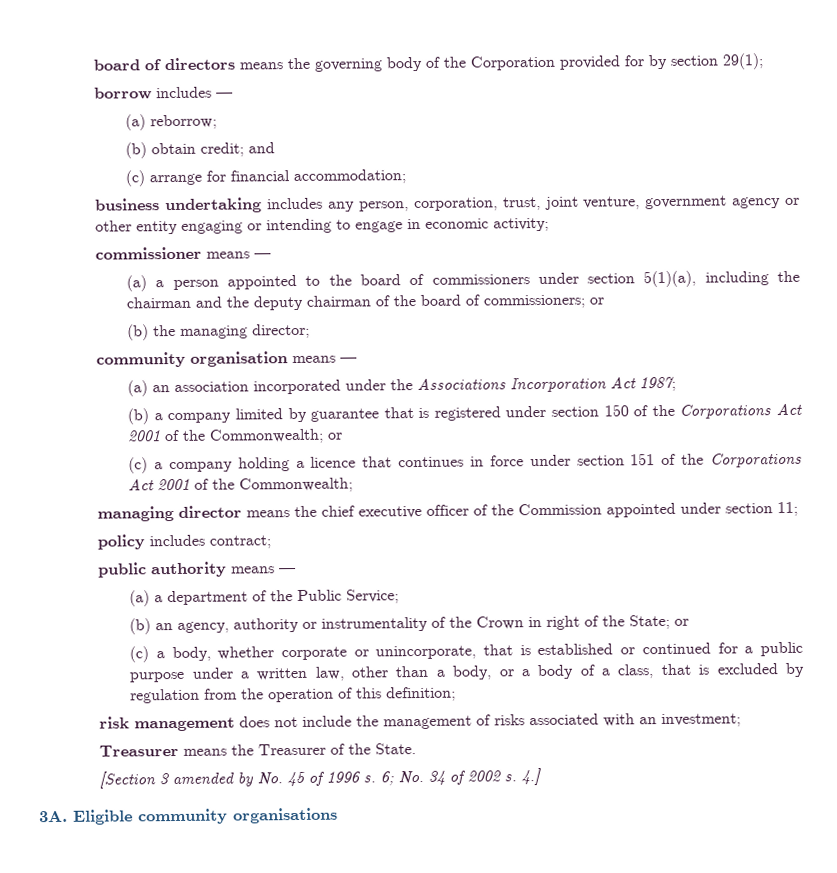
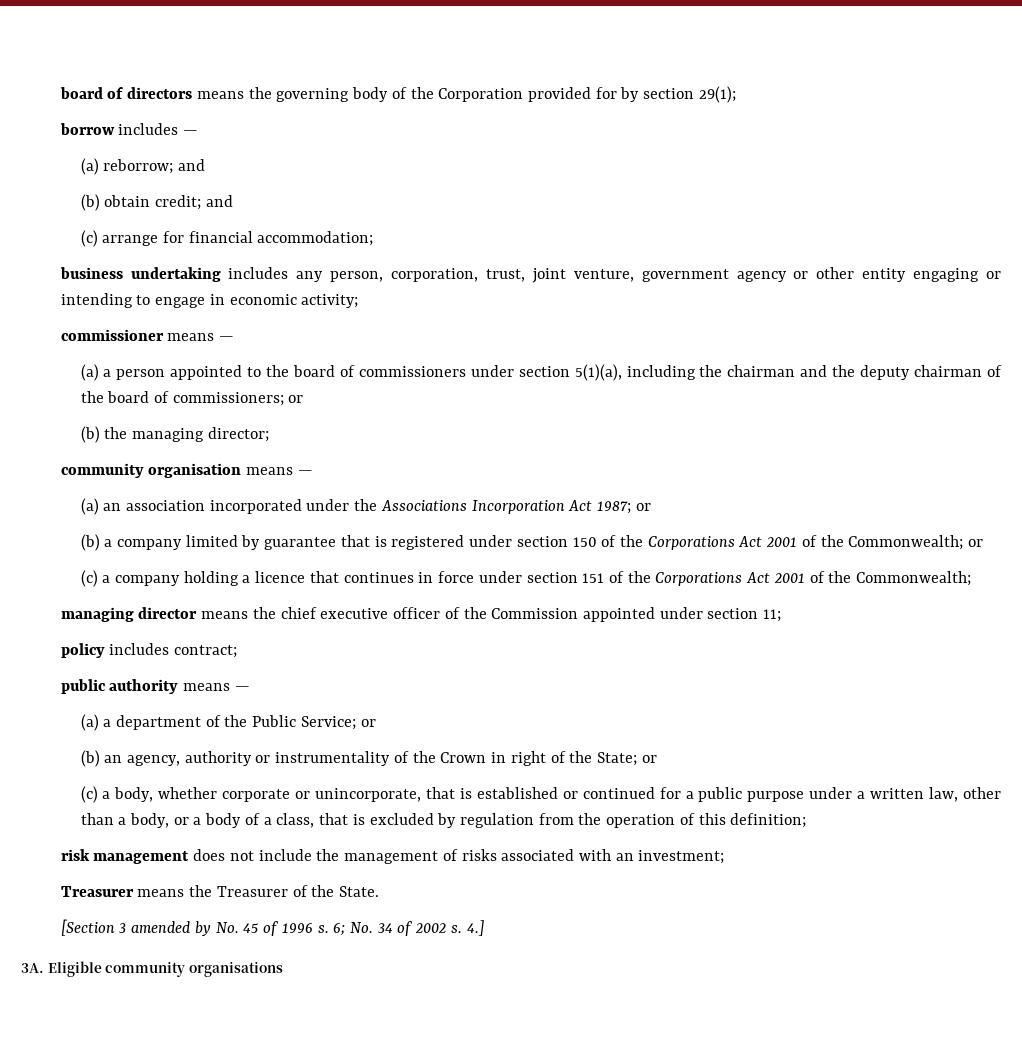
- (a) reborrow;
+ (a) reborrow; and
- (a) an association incorporated under the Associations Incorporation Act 1987;
+ (a) an association incorporated under the Associations Incorporation Act 1987; or
- (a) a department of the Public Service;
+ (a) a department of the Public Service; or

